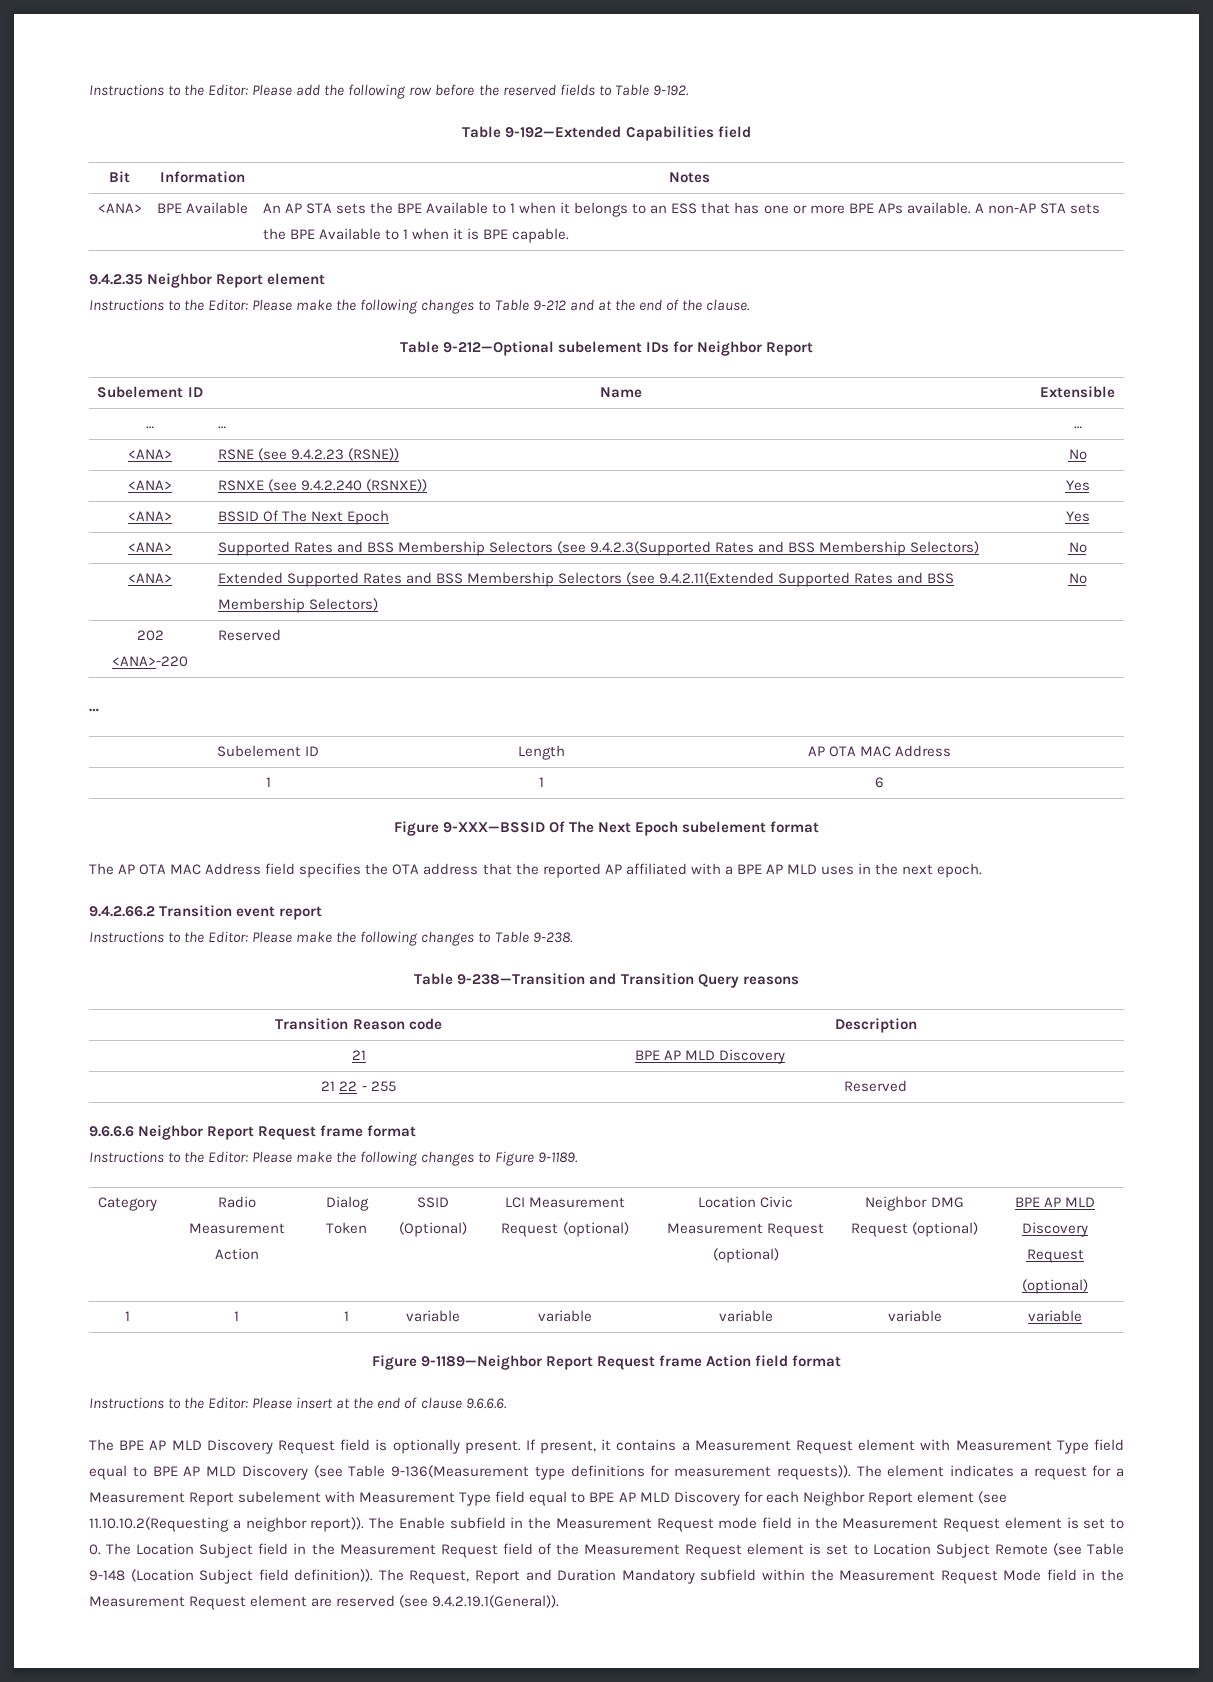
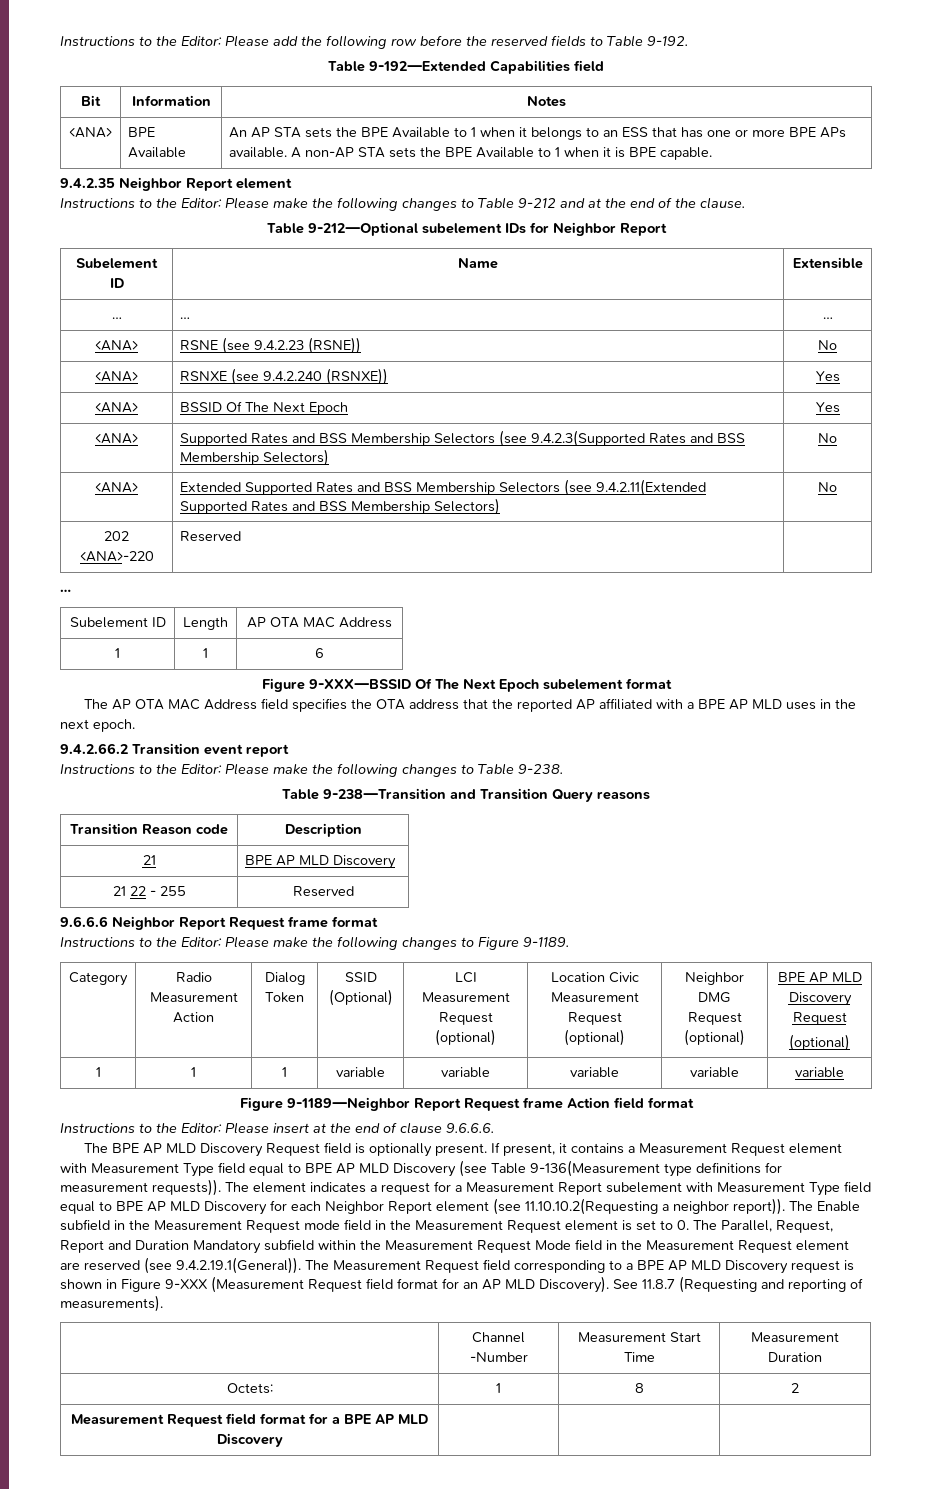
- The Enable subfield in the Measurement Request mode field in the Measurement Request element is set to 0. The Location Subject field in the Measurement Request field of the Measurement Request element is set to Location Subject Remote (see Table 9-148 (Location Subject field definition)). The Request, Report and Duration Mandatory subfield within the Measurement Request Mode field in the Measurement Request element are reserved (see 9.4.2.19.1(General)).
+ The Enable subfield in the Measurement Request mode field in the Measurement Request element is set to 0. The Parallel, Request, Report and Duration Mandatory subfield within the Measurement Request Mode field in the Measurement Request element are reserved (see 9.4.2.19.1(General)). The Measurement Request field corresponding to a BPE AP MLD Discovery request is shown in Figure 9-XXX (Measurement Request field format for an AP MLD Discovery). See 11.8.7 (Requesting and reporting of measurements).
+ | Channel -Number | Measurement Start Time | Measurement Duration
+ Octets: | 1 | 8 | 2
+ Measurement Request field format for a BPE AP MLD Discovery | | |

